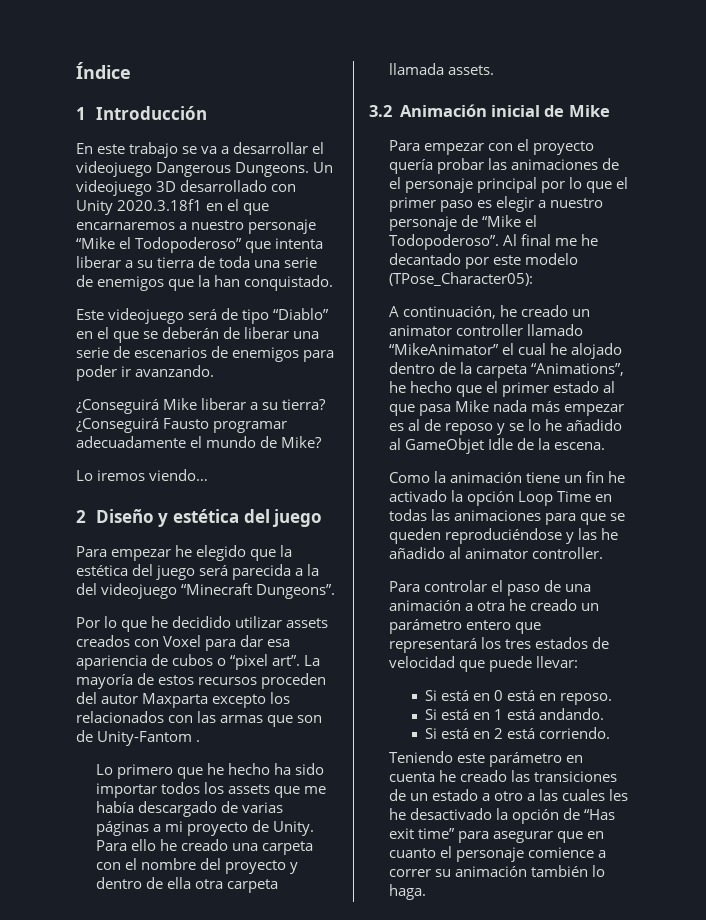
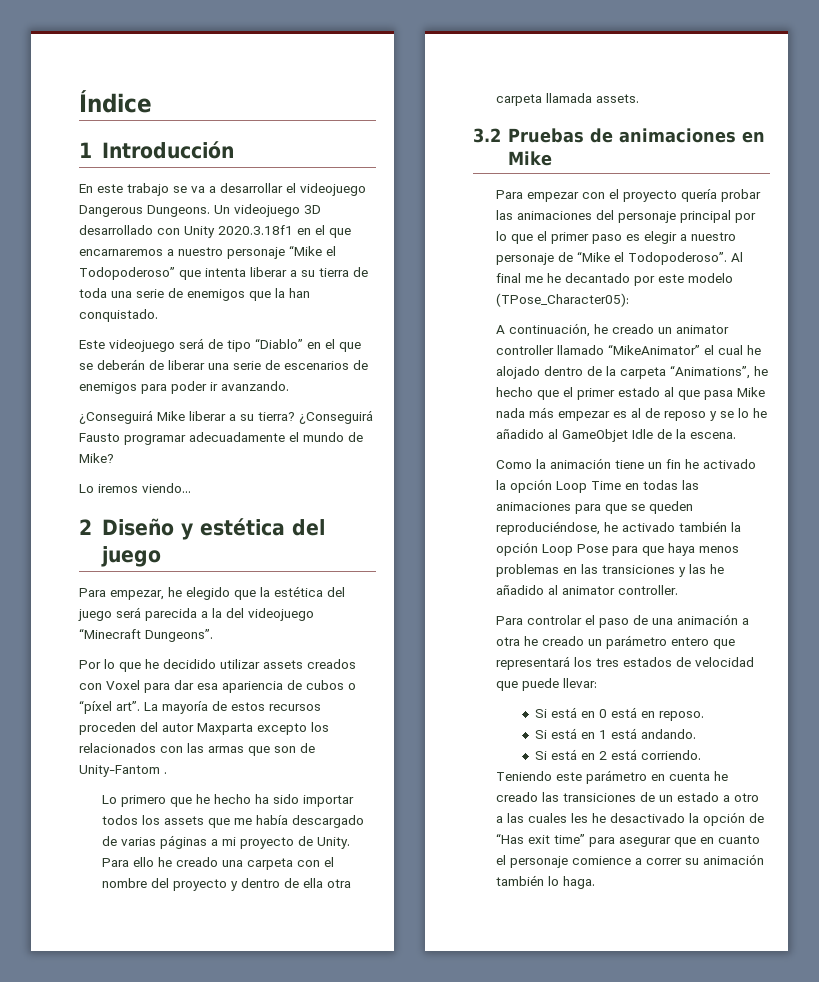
- Para empezar he elegido que la estética del juego será parecida a la del videojuego “Minecraft Dungeons”.
+ Para empezar, he elegido que la estética del juego será parecida a la del videojuego “Minecraft Dungeons”.
- Por lo que he decidido utilizar assets creados con Voxel para dar esa apariencia de cubos o “pixel art”.
+ Por lo que he decidido utilizar assets creados con Voxel para dar esa apariencia de cubos o “píxel art”.
- 3.2 Animación inicial de Mike
+ 3.2 Pruebas de animaciones en Mike
- Para empezar con el proyecto quería probar las animaciones de el personaje principal por lo que el primer paso es elegir a nuestro personaje de “Mike el Todopoderoso”.
+ Para empezar con el proyecto quería probar las animaciones del personaje principal por lo que el primer paso es elegir a nuestro personaje de “Mike el Todopoderoso”.
- Como la animación tiene un fin he activado la opción Loop Time en todas las animaciones para que se queden reproduciéndose y las he añadido al animator controller.
+ Como la animación tiene un fin he activado la opción Loop Time en todas las animaciones para que se queden reproduciéndose, he activado también la opción Loop Pose para que haya menos problemas en las transiciones y las he añadido al animator controller.

